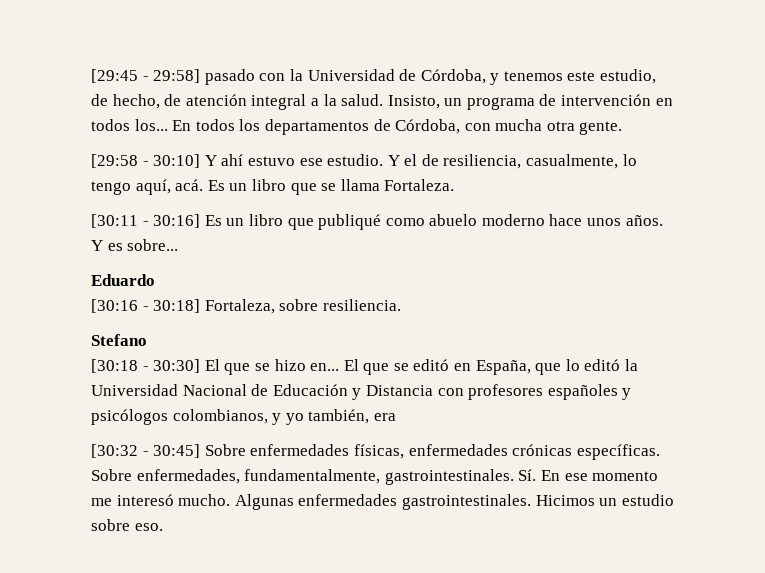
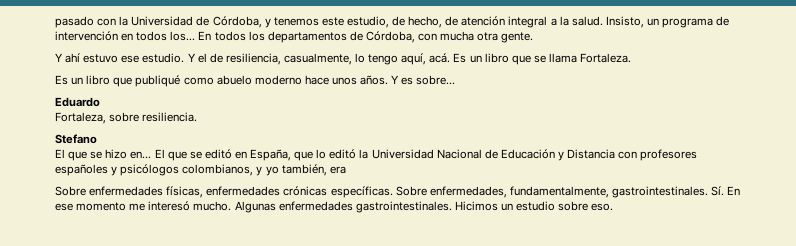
- [29:45 - 29:58] pasado con la Universidad de Córdoba, y tenemos este estudio, de hecho, de atención integral a la salud.
+ pasado con la Universidad de Córdoba, y tenemos este estudio, de hecho, de atención integral a la salud.
- [29:58 - 30:10] Y ahí estuvo ese estudio.
+ Y ahí estuvo ese estudio.
- [30:11 - 30:16] Es un libro que publiqué como abuelo moderno hace unos años.
+ Es un libro que publiqué como abuelo moderno hace unos años.
- [30:16 - 30:18] Fortaleza, sobre resiliencia.
+ Fortaleza, sobre resiliencia.
- [30:18 - 30:30] El que se hizo en...
+ El que se hizo en...
- [30:32 - 30:45] Sobre enfermedades físicas, enfermedades crónicas específicas.
+ Sobre enfermedades físicas, enfermedades crónicas específicas.

